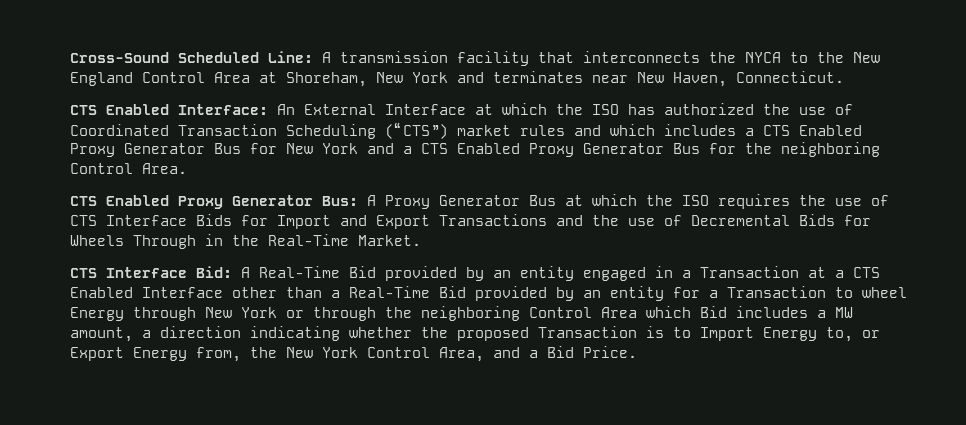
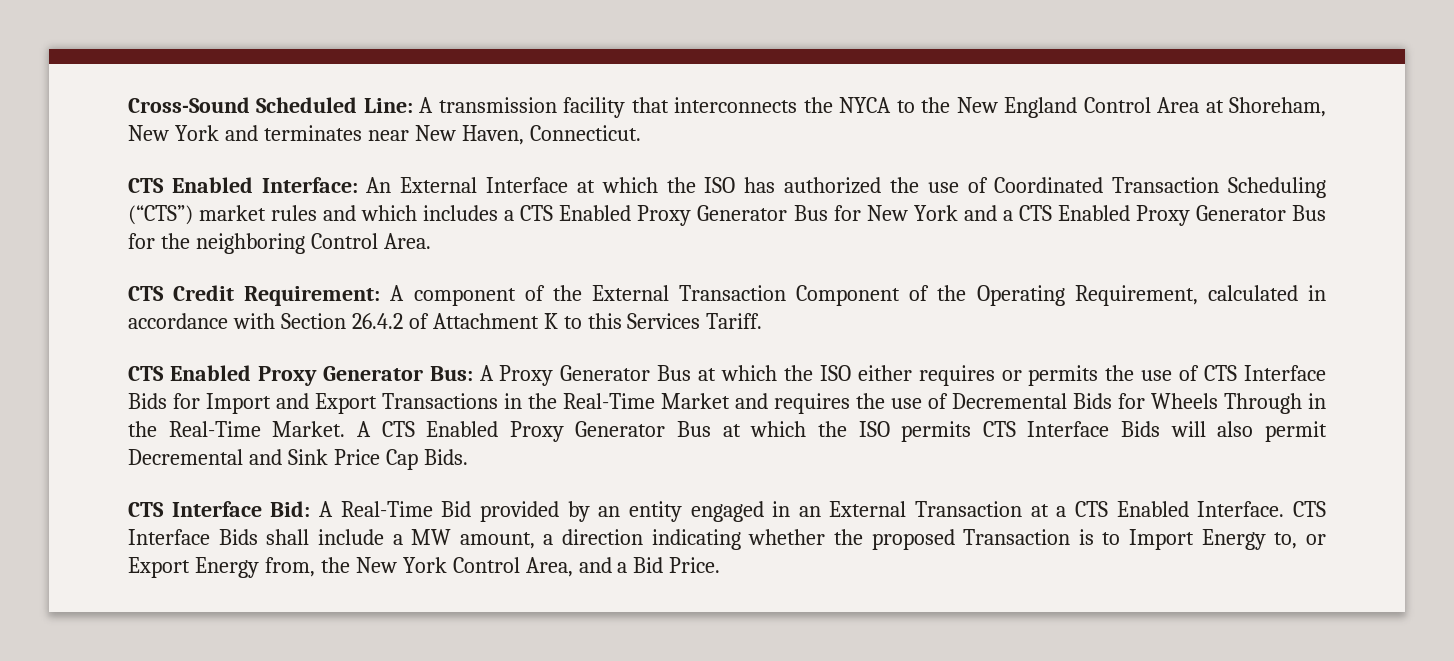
+ CTS Credit Requirement: A component of the External Transaction Component of the Operating Requirement, calculated in accordance with Section 26.4.2 of Attachment K to this Services Tariff.
- CTS Enabled Proxy Generator Bus: A Proxy Generator Bus at which the ISO requires the use of CTS Interface Bids for Import and Export Transactions and the use of Decremental Bids for Wheels Through in the Real-Time Market.
+ CTS Enabled Proxy Generator Bus: A Proxy Generator Bus at which the ISO either requires or permits the use of CTS Interface Bids for Import and Export Transactions in the Real-Time Market and requires the use of Decremental Bids for Wheels Through in the Real-Time Market. A CTS Enabled Proxy Generator Bus at which the ISO permits CTS Interface Bids will also permit Decremental and Sink Price Cap Bids.
- CTS Interface Bid: A Real-Time Bid provided by an entity engaged in a Transaction at a CTS Enabled Interface other than a Real-Time Bid provided by an entity for a Transaction to wheel Energy through New York or through the neighboring Control Area which Bid includes a MW amount, a direction indicating whether the proposed Transaction is to Import Energy to, or Export Energy from, the New York Control Area, and a Bid Price.
+ CTS Interface Bid: A Real-Time Bid provided by an entity engaged in an External Transaction at a CTS Enabled Interface. CTS Interface Bids shall include a MW amount, a direction indicating whether the proposed Transaction is to Import Energy to, or Export Energy from, the New York Control Area, and a Bid Price.

